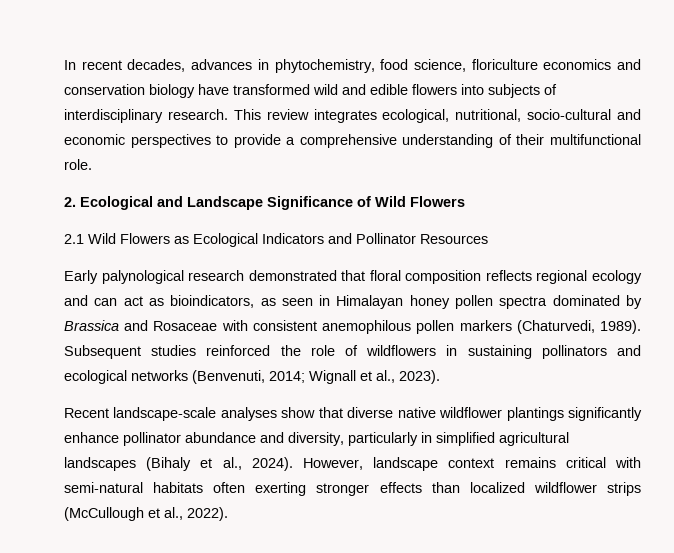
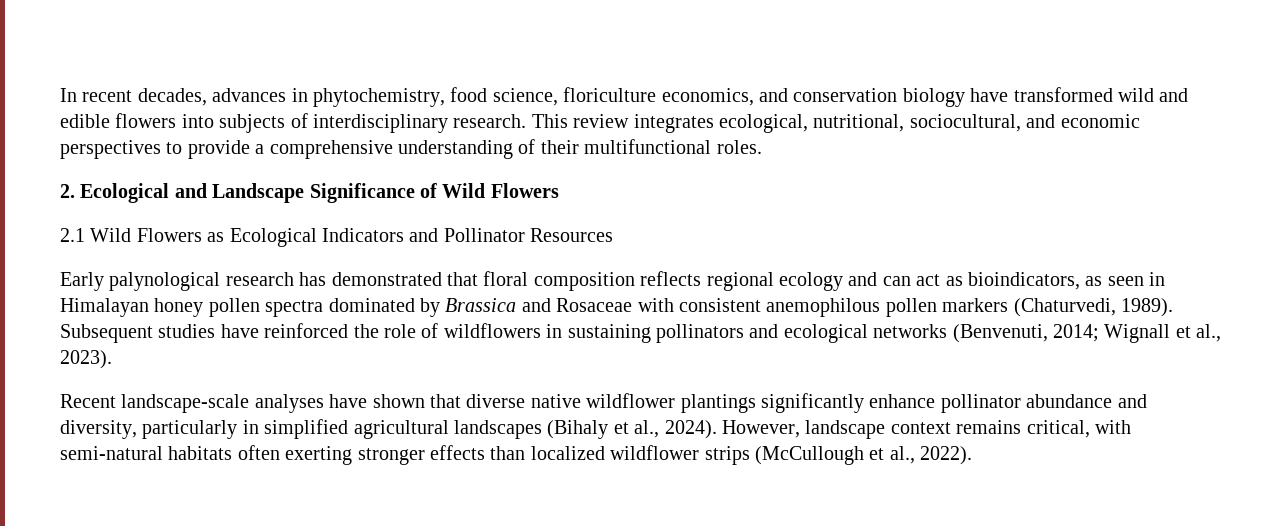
- In recent decades, advances in phytochemistry, food science, floriculture economics and conservation biology have transformed wild and edible flowers into subjects of interdisciplinary research.
+ In recent decades, advances in phytochemistry, food science, floriculture economics, and conservation biology have transformed wild and edible flowers into subjects of interdisciplinary research.
- This review integrates ecological, nutritional, socio-cultural and economic perspectives to provide a comprehensive understanding of their multifunctional role.
+ This review integrates ecological, nutritional, sociocultural, and economic perspectives to provide a comprehensive understanding of their multifunctional roles.
- Early palynological research demonstrated that floral composition reflects regional ecology and can act as bioindicators, as seen in Himalayan honey pollen spectra dominated by Brassica and Rosaceae with consistent anemophilous pollen markers (Chaturvedi, 1989).
+ Early palynological research has demonstrated that floral composition reflects regional ecology and can act as bioindicators, as seen in Himalayan honey pollen spectra dominated by Brassica and Rosaceae with consistent anemophilous pollen markers (Chaturvedi, 1989).
- Subsequent studies reinforced the role of wildflowers in sustaining pollinators and ecological networks (Benvenuti, 2014; Wignall et al., 2023).
+ Subsequent studies have reinforced the role of wildflowers in sustaining pollinators and ecological networks (Benvenuti, 2014; Wignall et al., 2023).
- Recent landscape-scale analyses show that diverse native wildflower plantings significantly enhance pollinator abundance and diversity, particularly in simplified agricultural landscapes (Bihaly et al., 2024).
+ Recent landscape-scale analyses have shown that diverse native wildflower plantings significantly enhance pollinator abundance and diversity, particularly in simplified agricultural landscapes (Bihaly et al., 2024).
- However, landscape context remains critical with semi-natural habitats often exerting stronger effects than localized wildflower strips (McCullough et al., 2022).
+ However, landscape context remains critical, with semi-natural habitats often exerting stronger effects than localized wildflower strips (McCullough et al., 2022).

